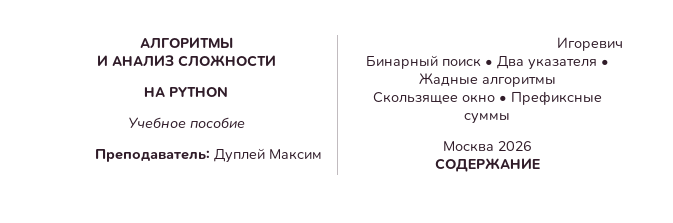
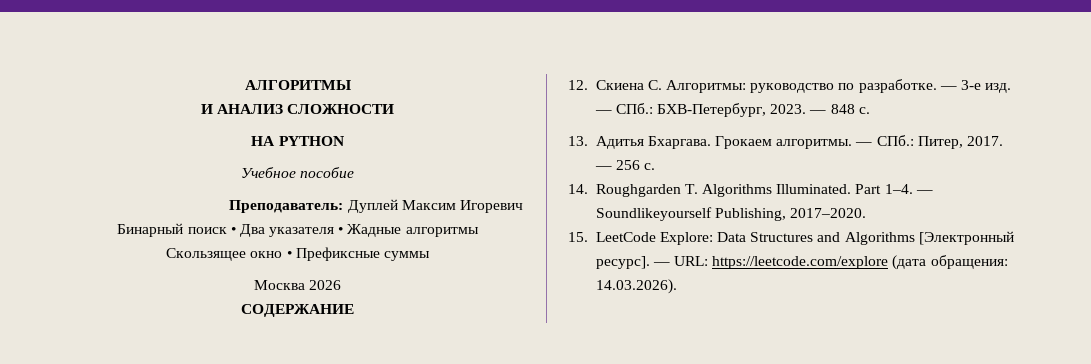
+ 12. Скиена С. Алгоритмы: руководство по разработке. — 3-е изд. — СПб.: БХВ-Петербург, 2023. — 848 с.
+ 13. Адитья Бхаргава. Грокаем алгоритмы. — СПб.: Питер, 2017. — 256 с.
+ 14. Roughgarden T. Algorithms Illuminated. Part 1–4. — Soundlikeyourself Publishing, 2017–2020.
+ 15. LeetCode Explore: Data Structures and Algorithms [Электронный ресурс]. — URL: https://leetcode.com/explore (дата обращения: 14.03.2026).

